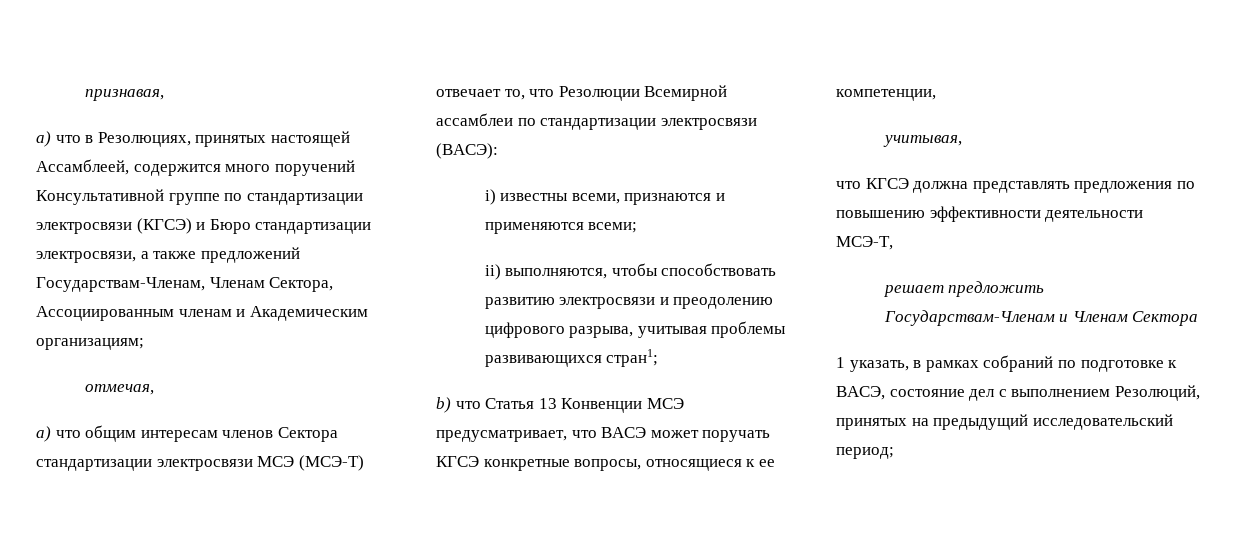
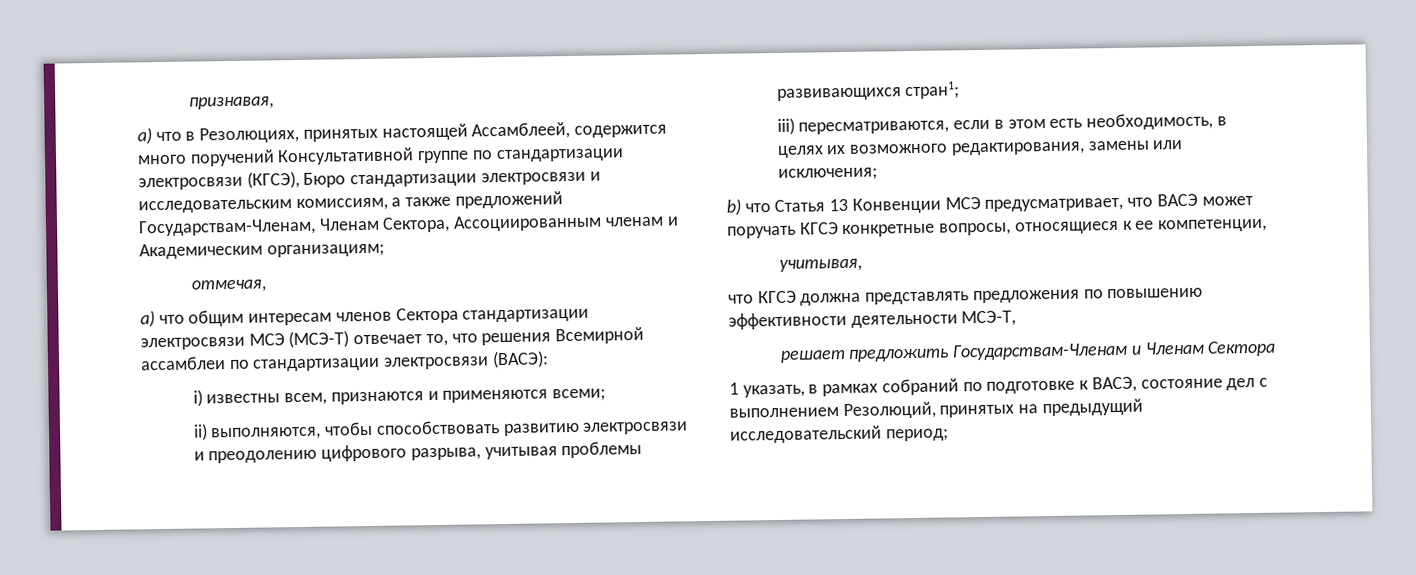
- a) что в Резолюциях, принятых настоящей Ассамблеей, содержится много поручений Консультативной группе по стандартизации электросвязи (КГСЭ) и Бюро стандартизации электросвязи, а также предложений Государствам-Членам, Членам Сектора, Ассоциированным членам и Академическим организациям;
+ a) что в Резолюциях, принятых настоящей Ассамблеей, содержится много поручений Консультативной группе по стандартизации электросвязи (КГСЭ), Бюро стандартизации электросвязи и исследовательским комиссиям, а также предложений Государствам-Членам, Членам Сектора, Ассоциированным членам и Академическим организациям;
- a) что общим интересам членов Сектора стандартизации электросвязи МСЭ (МСЭ-Т) отвечает то, что Резолюции Всемирной ассамблеи по стандартизации электросвязи (ВАСЭ):
+ a) что общим интересам членов Сектора стандартизации электросвязи МСЭ (МСЭ-Т) отвечает то, что решения Всемирной ассамблеи по стандартизации электросвязи (ВАСЭ):
- i) известны всеми, признаются и применяются всеми;
+ i) известны всем, признаются и применяются всеми;
+ iii) пересматриваются, если в этом есть необходимость, в целях их возможного редактирования, замены или исключения;

